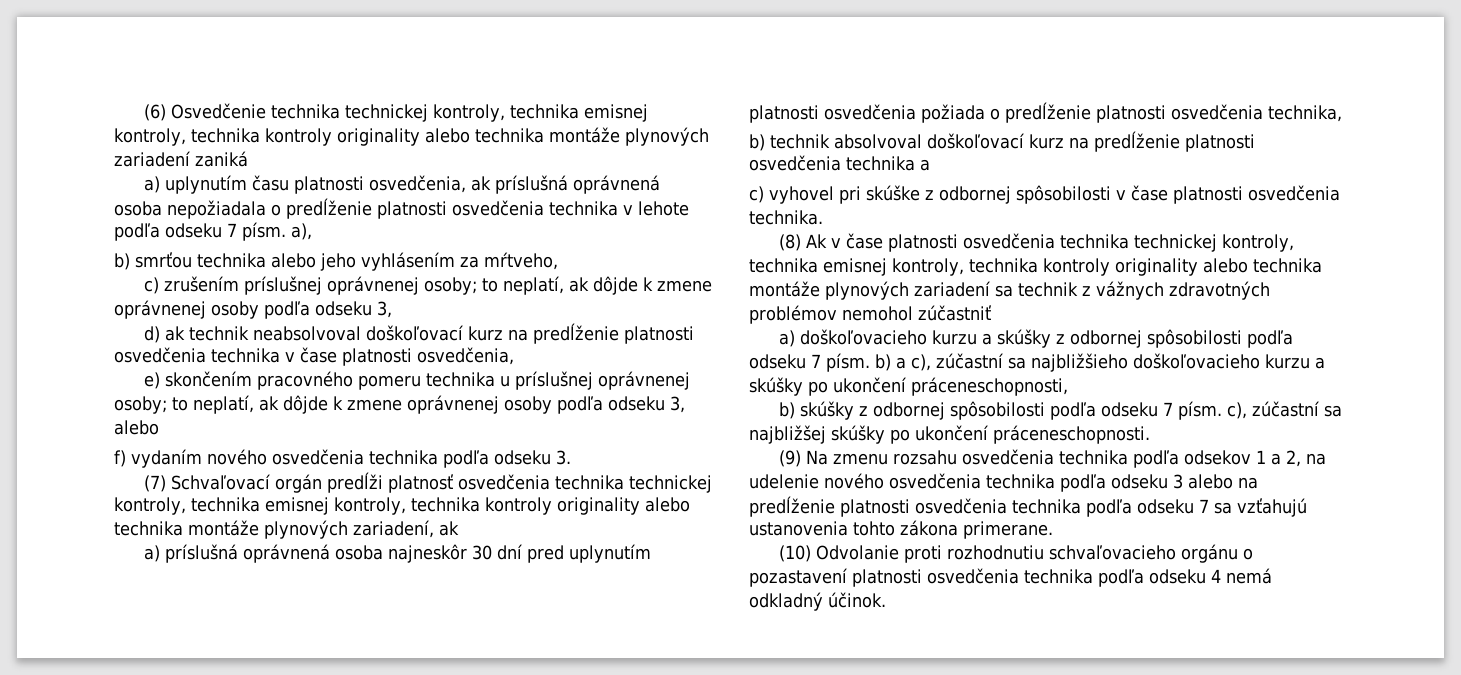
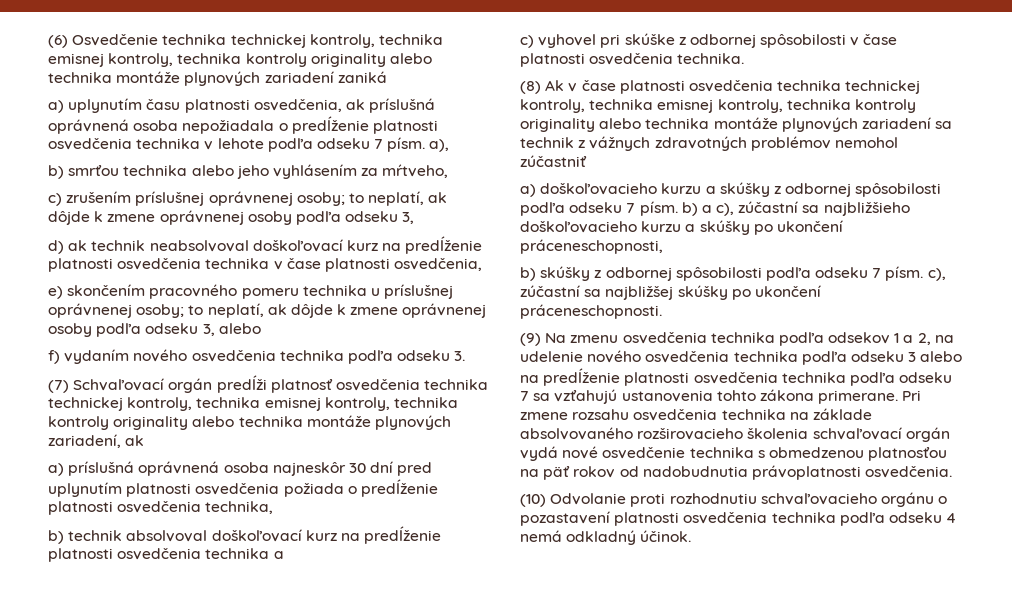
- (9) Na zmenu rozsahu osvedčenia technika podľa odsekov 1 a 2, na udelenie nového osvedčenia technika podľa odseku 3 alebo na predĺženie platnosti osvedčenia technika podľa odseku 7 sa vzťahujú ustanovenia tohto zákona primerane.
+ (9) Na zmenu osvedčenia technika podľa odsekov 1 a 2, na udelenie nového osvedčenia technika podľa odseku 3 alebo na predĺženie platnosti osvedčenia technika podľa odseku 7 sa vzťahujú ustanovenia tohto zákona primerane. Pri zmene rozsahu osvedčenia technika na základe absolvovaného rozširovacieho školenia schvaľovací orgán vydá nové osvedčenie technika s obmedzenou platnosťou na päť rokov od nadobudnutia právoplatnosti osvedčenia.

